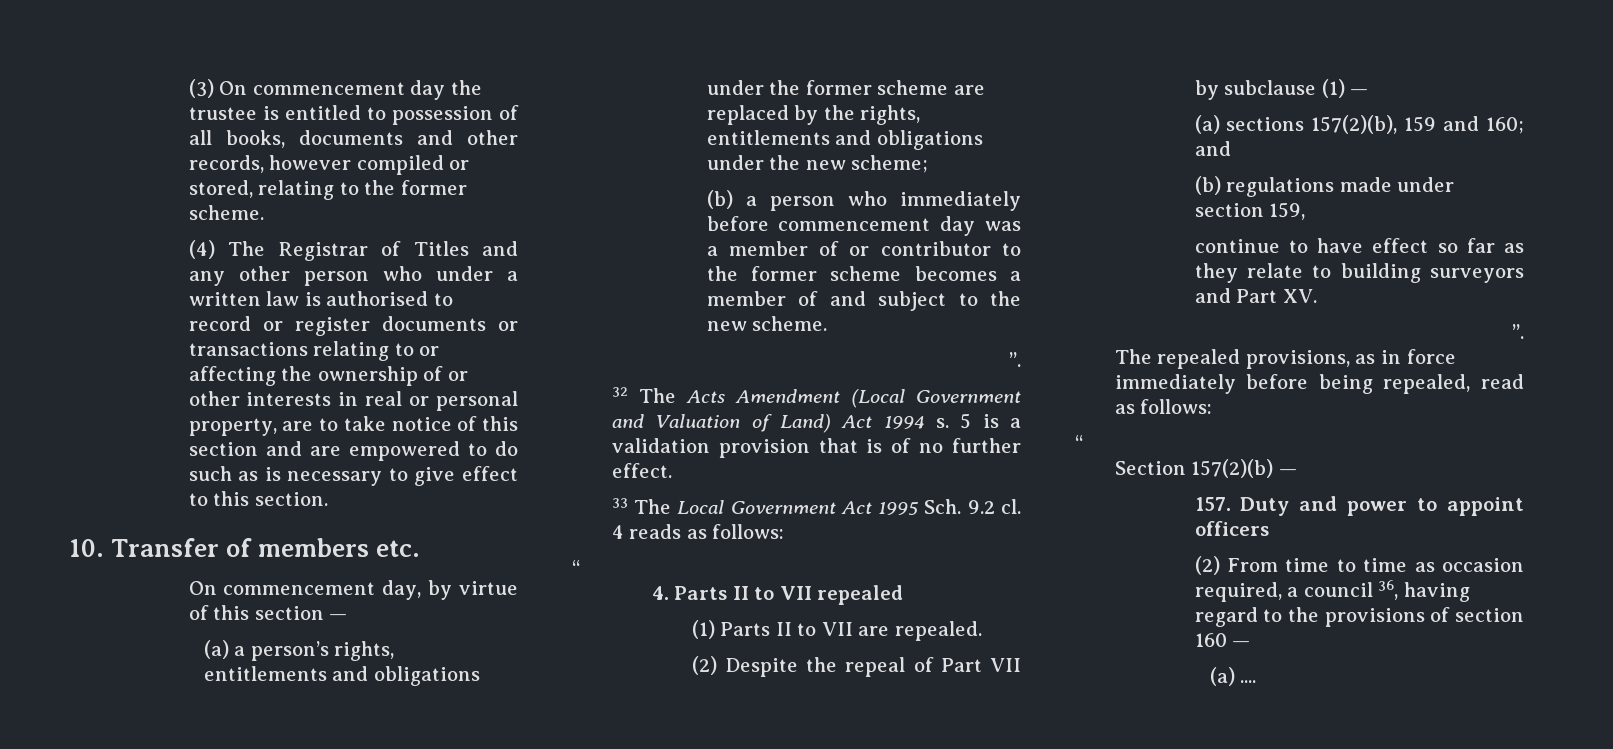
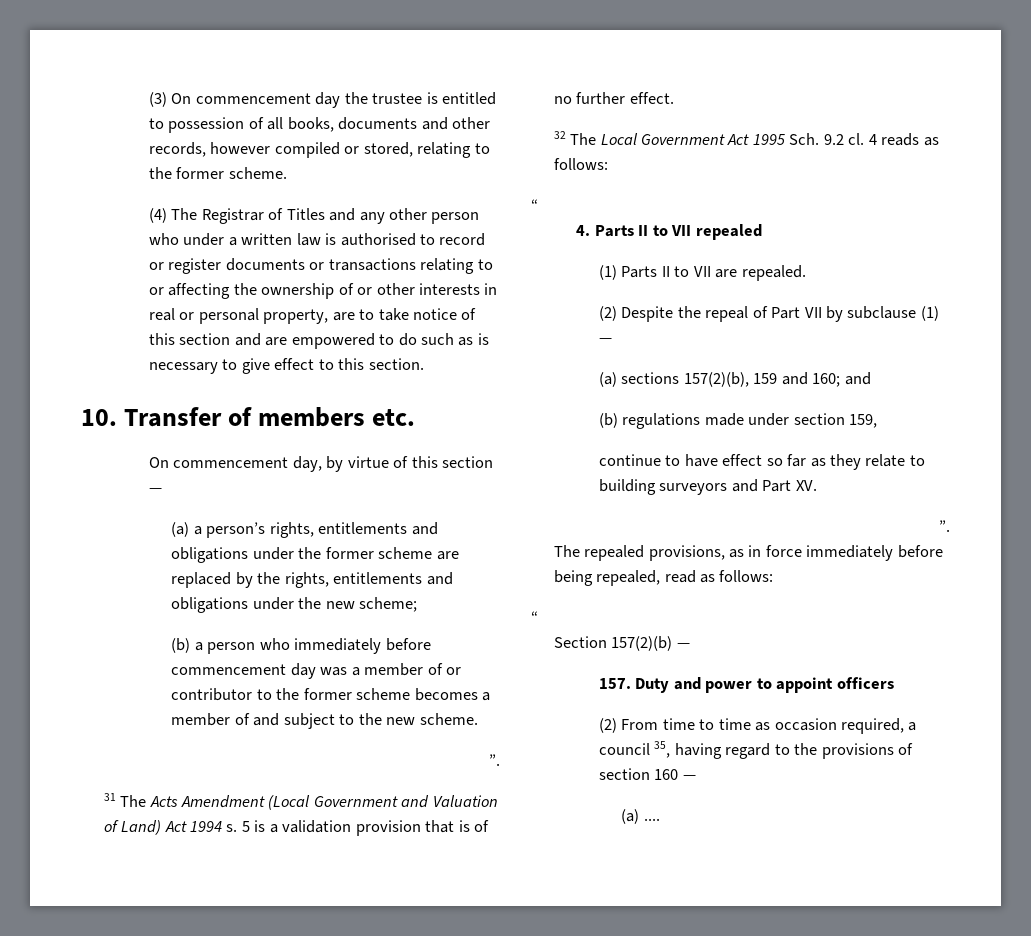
- 32 The Acts Amendment (Local Government and Valuation of Land) Act 1994 s.
+ 31 The Acts Amendment (Local Government and Valuation of Land) Act 1994 s.
- 33 The Local Government Act 1995 Sch. 9.2 cl.
+ 32 The Local Government Act 1995 Sch. 9.2 cl.
- (2) From time to time as occasion required, a council 36, having regard to the provisions of section 160 —
+ (2) From time to time as occasion required, a council 35, having regard to the provisions of section 160 —

